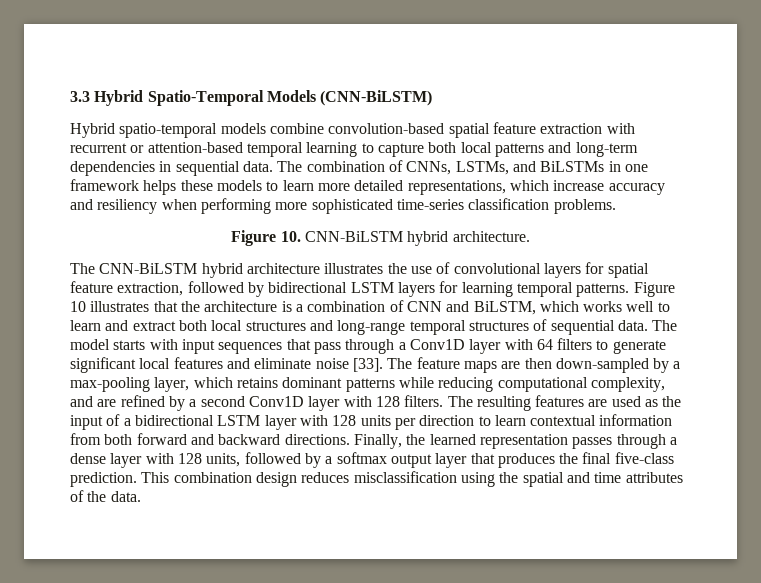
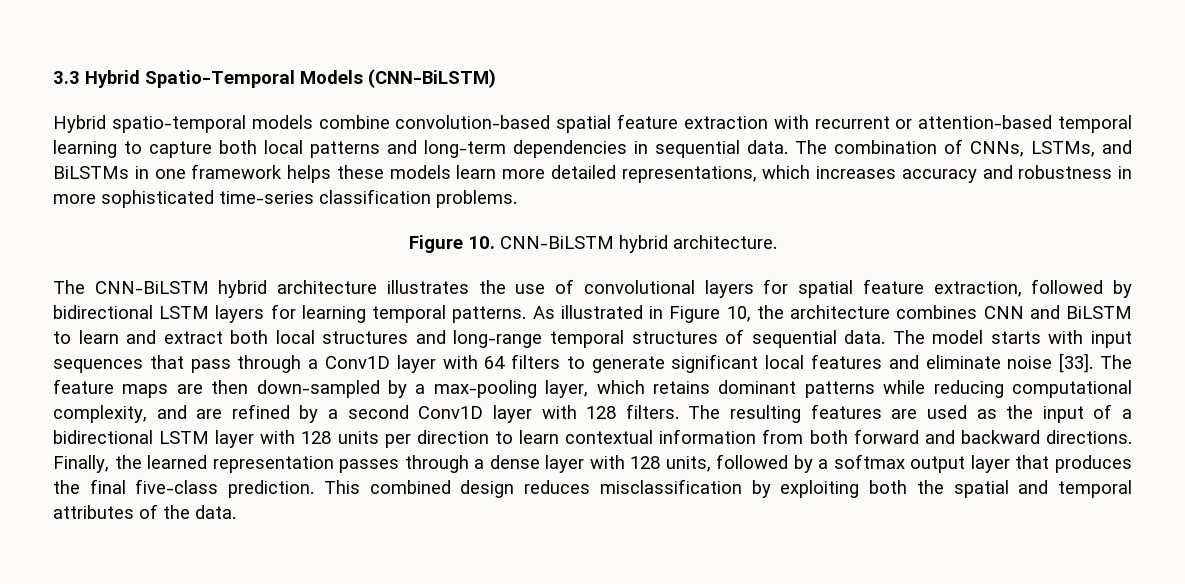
- The combination of CNNs, LSTMs, and BiLSTMs in one framework helps these models to learn more detailed representations, which increase accuracy and resiliency when performing more sophisticated time-series classification problems.
+ The combination of CNNs, LSTMs, and BiLSTMs in one framework helps these models learn more detailed representations, which increases accuracy and robustness in more sophisticated time-series classification problems.
- Figure 10 illustrates that the architecture is a combination of CNN and BiLSTM, which works well to learn and extract both local structures and long-range temporal structures of sequential data.
+ As illustrated in Figure 10, the architecture combines CNN and BiLSTM to learn and extract both local structures and long-range temporal structures of sequential data.
- This combination design reduces misclassification using the spatial and time attributes of the data.
+ This combined design reduces misclassification by exploiting both the spatial and temporal attributes of the data.

